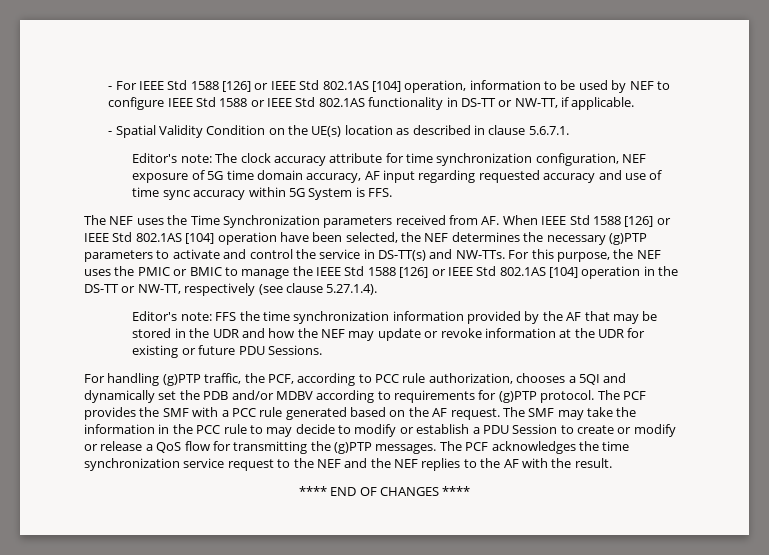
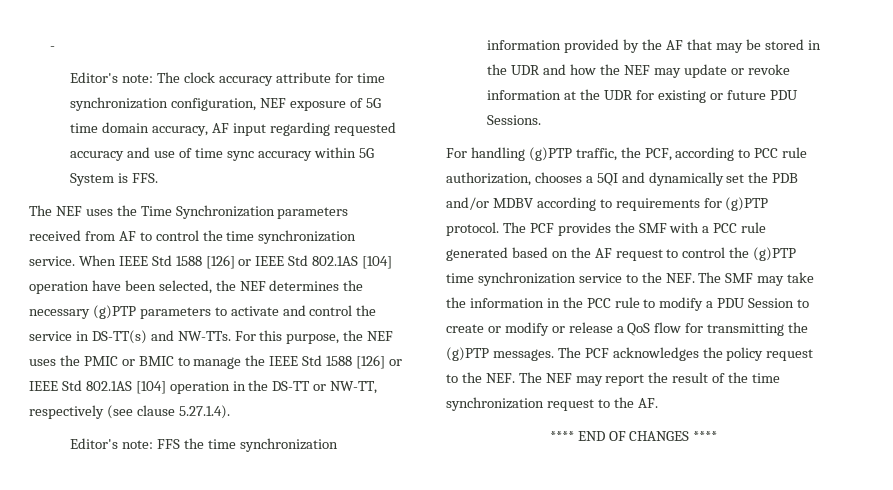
- - For IEEE Std 1588 [126] or IEEE Std 802.1AS [104] operation, information to be used by NEF to configure IEEE Std 1588 or IEEE Std 802.1AS functionality in DS-TT or NW-TT, if applicable.
- - Spatial Validity Condition on the UE(s) location as described in clause 5.6.7.1.
+ -
- The NEF uses the Time Synchronization parameters received from AF. When IEEE Std 1588 [126] or IEEE Std 802.1AS [104] operation have been selected, the NEF determines the necessary (g)PTP parameters to activate and control the service in DS-TT(s) and NW-TTs.
+ The NEF uses the Time Synchronization parameters received from AF to control the time synchronization service. When IEEE Std 1588 [126] or IEEE Std 802.1AS [104] operation have been selected, the NEF determines the necessary (g)PTP parameters to activate and control the service in DS-TT(s) and NW-TTs.
- The PCF provides the SMF with a PCC rule generated based on the AF request. The SMF may take the information in the PCC rule to may decide to modify or establish a PDU Session to create or modify or release a QoS flow for transmitting the (g)PTP messages.
+ The PCF provides the SMF with a PCC rule generated based on the AF request to control the (g)PTP time synchronization service to the NEF. The SMF may take the information in the PCC rule to modify a PDU Session to create or modify or release a QoS flow for transmitting the (g)PTP messages.
- The PCF acknowledges the time synchronization service request to the NEF and the NEF replies to the AF with the result.
+ The PCF acknowledges the policy request to the NEF. The NEF may report the result of the time synchronization request to the AF.

